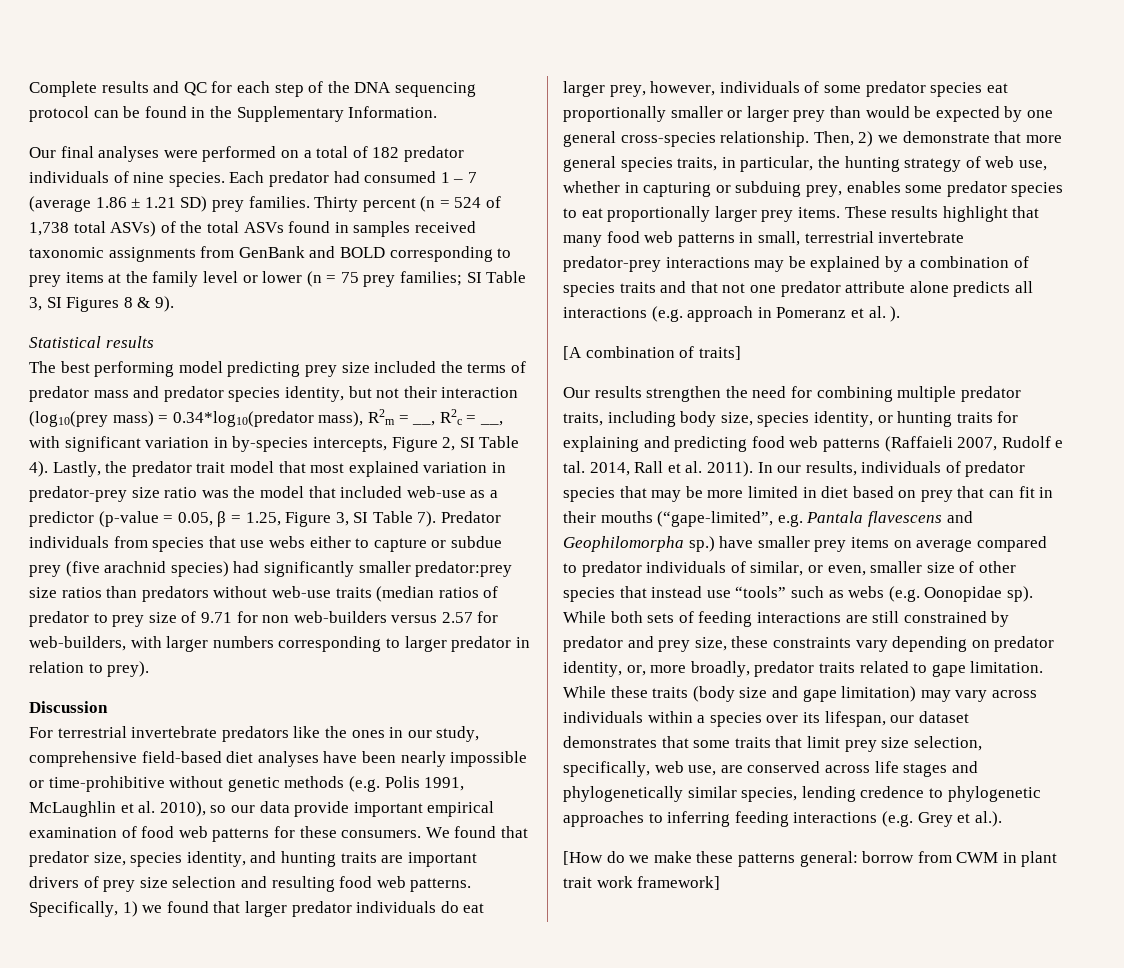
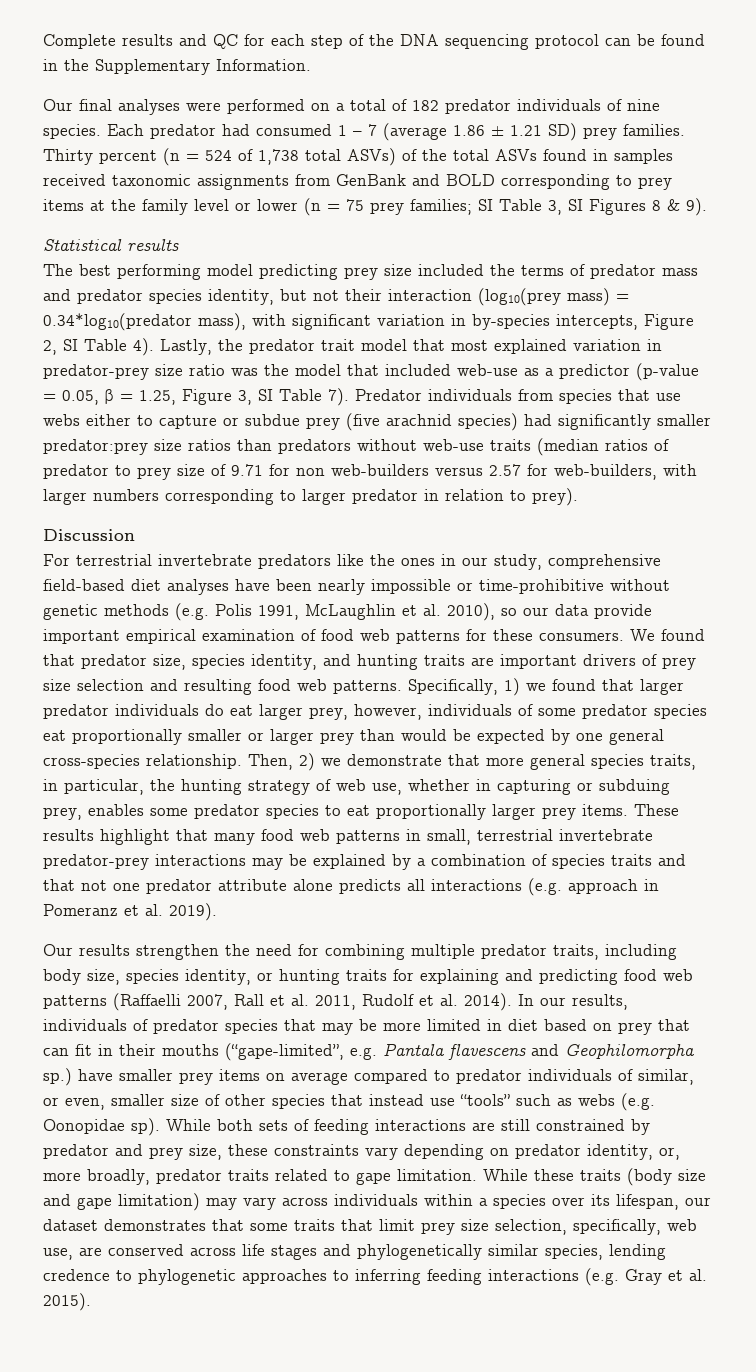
- The best performing model predicting prey size included the terms of predator mass and predator species identity, but not their interaction (log10(prey mass) = 0.34*log10(predator mass), R2m = __, R2c = __, with significant variation in by-species intercepts, Figure 2, SI Table 4).
+ The best performing model predicting prey size included the terms of predator mass and predator species identity, but not their interaction (log10(prey mass) = 0.34*log10(predator mass), with significant variation in by-species intercepts, Figure 2, SI Table 4).
- These results highlight that many food web patterns in small, terrestrial invertebrate predator-prey interactions may be explained by a combination of species traits and that not one predator attribute alone predicts all interactions (e.g. approach in Pomeranz et al. ).
- [A combination of traits]
+ These results highlight that many food web patterns in small, terrestrial invertebrate predator-prey interactions may be explained by a combination of species traits and that not one predator attribute alone predicts all interactions (e.g. approach in Pomeranz et al. 2019).
- Our results strengthen the need for combining multiple predator traits, including body size, species identity, or hunting traits for explaining and predicting food web patterns (Raffaieli 2007, Rudolf e tal. 2014, Rall et al. 2011).
+ Our results strengthen the need for combining multiple predator traits, including body size, species identity, or hunting traits for explaining and predicting food web patterns (Raffaelli 2007, Rall et al. 2011, Rudolf et al. 2014).
- While these traits (body size and gape limitation) may vary across individuals within a species over its lifespan, our dataset demonstrates that some traits that limit prey size selection, specifically, web use, are conserved across life stages and phylogenetically similar species, lending credence to phylogenetic approaches to inferring feeding interactions (e.g. Grey et al.).
- [How do we make these patterns general: borrow from CWM in plant trait work framework]
+ While these traits (body size and gape limitation) may vary across individuals within a species over its lifespan, our dataset demonstrates that some traits that limit prey size selection, specifically, web use, are conserved across life stages and phylogenetically similar species, lending credence to phylogenetic approaches to inferring feeding interactions (e.g. Gray et al. 2015).

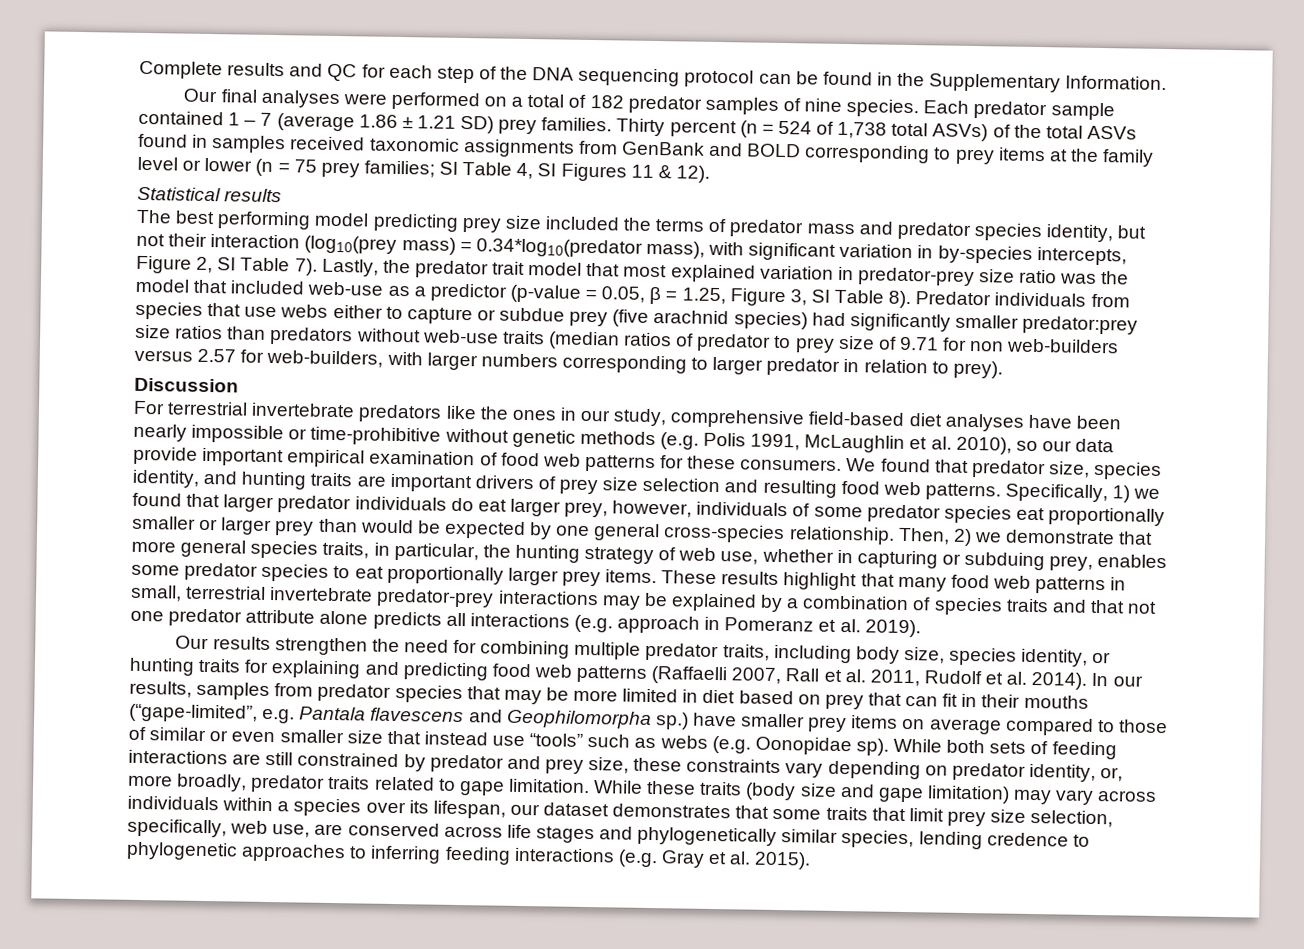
- Our final analyses were performed on a total of 182 predator individuals of nine species.
+ Our final analyses were performed on a total of 182 predator samples of nine species.
- Each predator had consumed 1 – 7 (average 1.86 ± 1.21 SD) prey families.
+ Each predator sample contained 1 – 7 (average 1.86 ± 1.21 SD) prey families.
- Thirty percent (n = 524 of 1,738 total ASVs) of the total ASVs found in samples received taxonomic assignments from GenBank and BOLD corresponding to prey items at the family level or lower (n = 75 prey families; SI Table 3, SI Figures 8 & 9).
+ Thirty percent (n = 524 of 1,738 total ASVs) of the total ASVs found in samples received taxonomic assignments from GenBank and BOLD corresponding to prey items at the family level or lower (n = 75 prey families; SI Table 4, SI Figures 11 & 12).
- The best performing model predicting prey size included the terms of predator mass and predator species identity, but not their interaction (log10(prey mass) = 0.34*log10(predator mass), with significant variation in by-species intercepts, Figure 2, SI Table 4).
+ The best performing model predicting prey size included the terms of predator mass and predator species identity, but not their interaction (log10(prey mass) = 0.34*log10(predator mass), with significant variation in by-species intercepts, Figure 2, SI Table 7).
- Lastly, the predator trait model that most explained variation in predator-prey size ratio was the model that included web-use as a predictor (p-value = 0.05, β = 1.25, Figure 3, SI Table 7).
+ Lastly, the predator trait model that most explained variation in predator-prey size ratio was the model that included web-use as a predictor (p-value = 0.05, β = 1.25, Figure 3, SI Table 8).
- In our results, individuals of predator species that may be more limited in diet based on prey that can fit in their mouths (“gape-limited”, e.g. Pantala flavescens and Geophilomorpha sp.) have smaller prey items on average compared to predator individuals of similar, or even, smaller size of other species that instead use “tools” such as webs (e.g. Oonopidae sp).
+ In our results, samples from predator species that may be more limited in diet based on prey that can fit in their mouths (“gape-limited”, e.g. Pantala flavescens and Geophilomorpha sp.) have smaller prey items on average compared to those of similar or even smaller size that instead use “tools” such as webs (e.g. Oonopidae sp).

